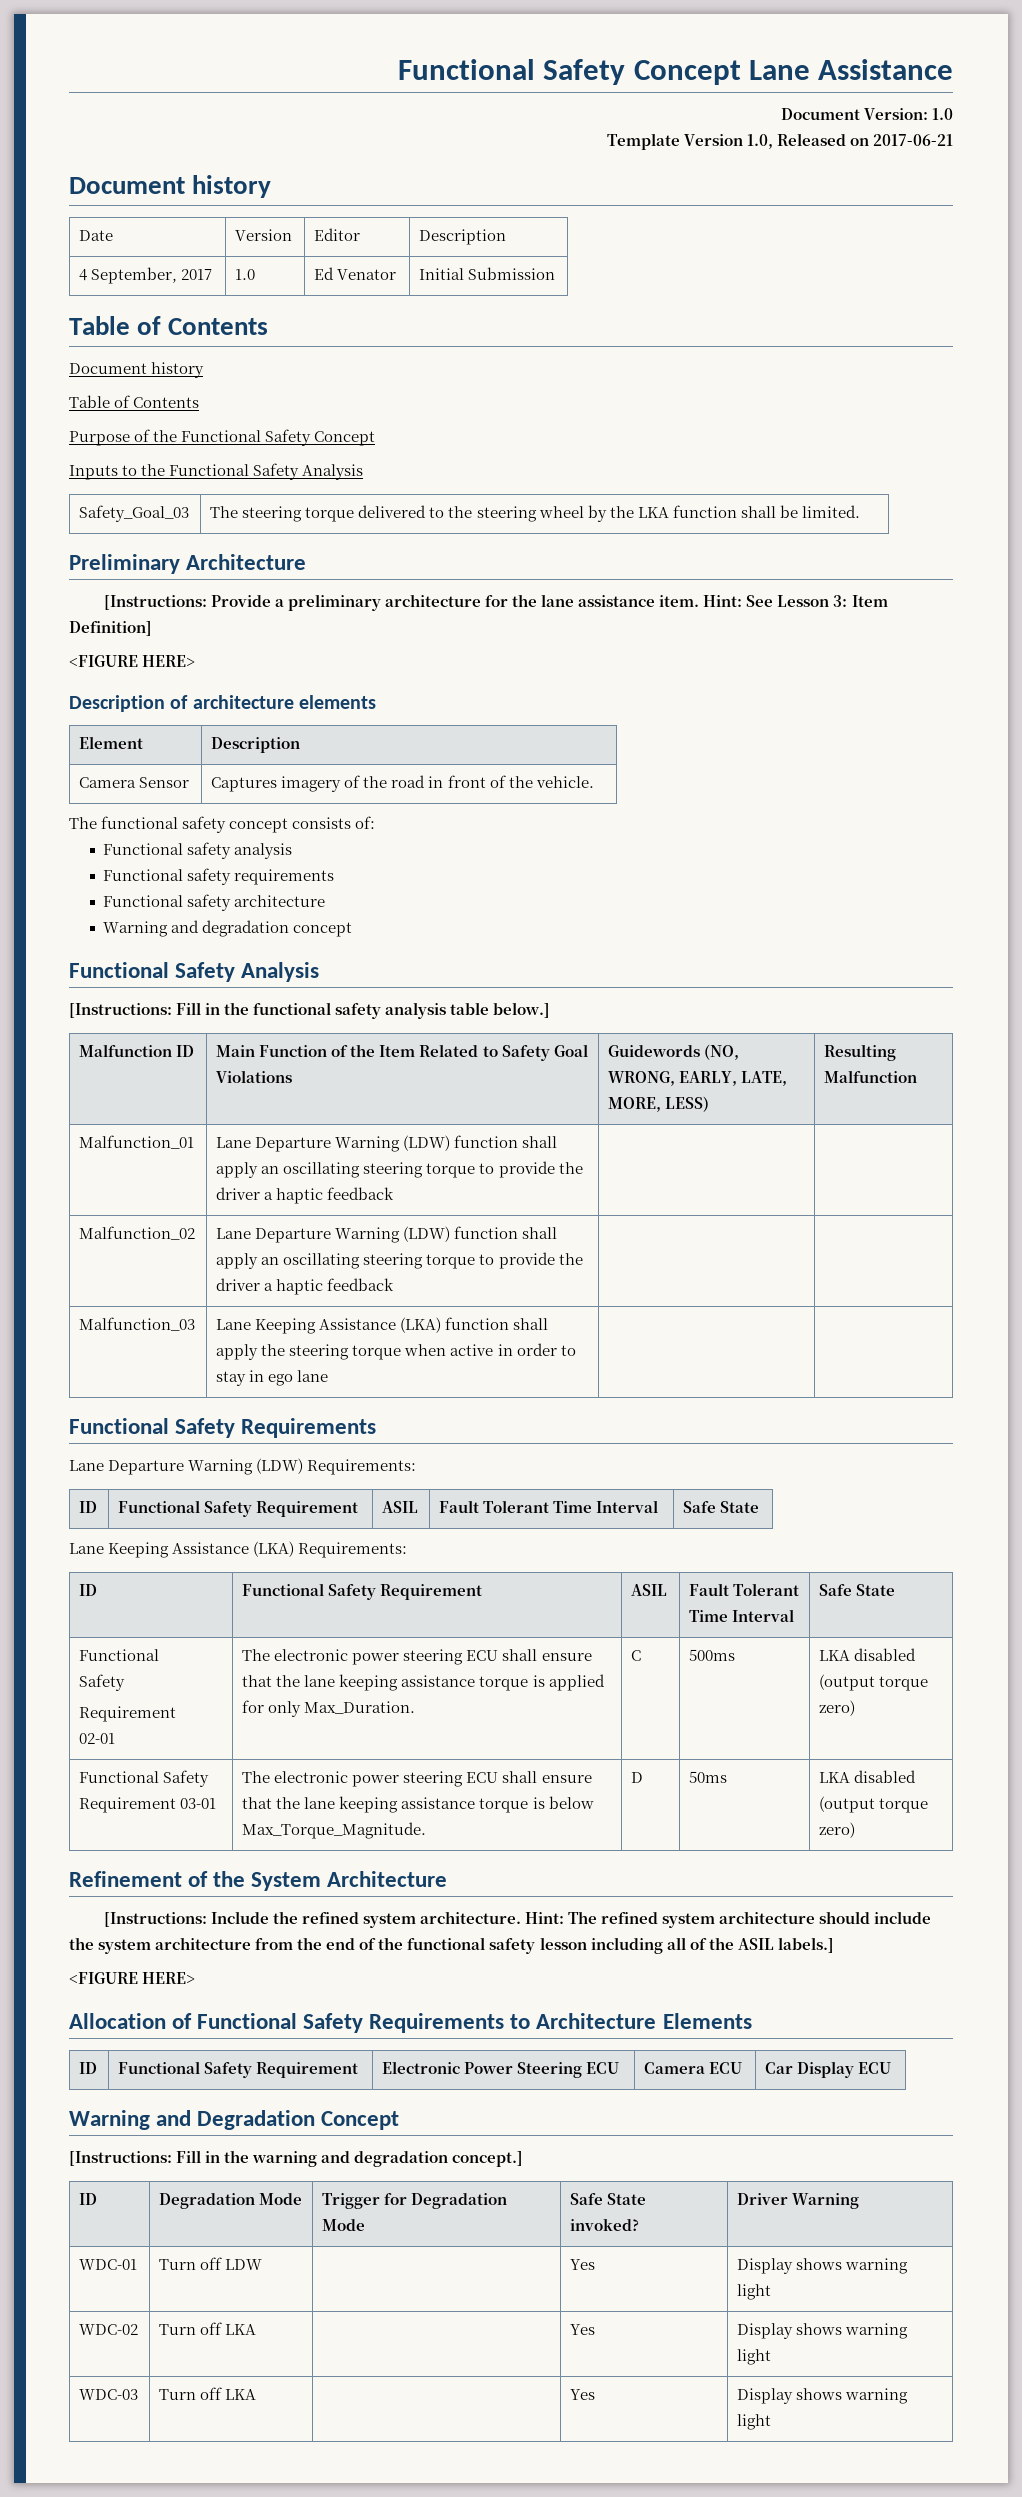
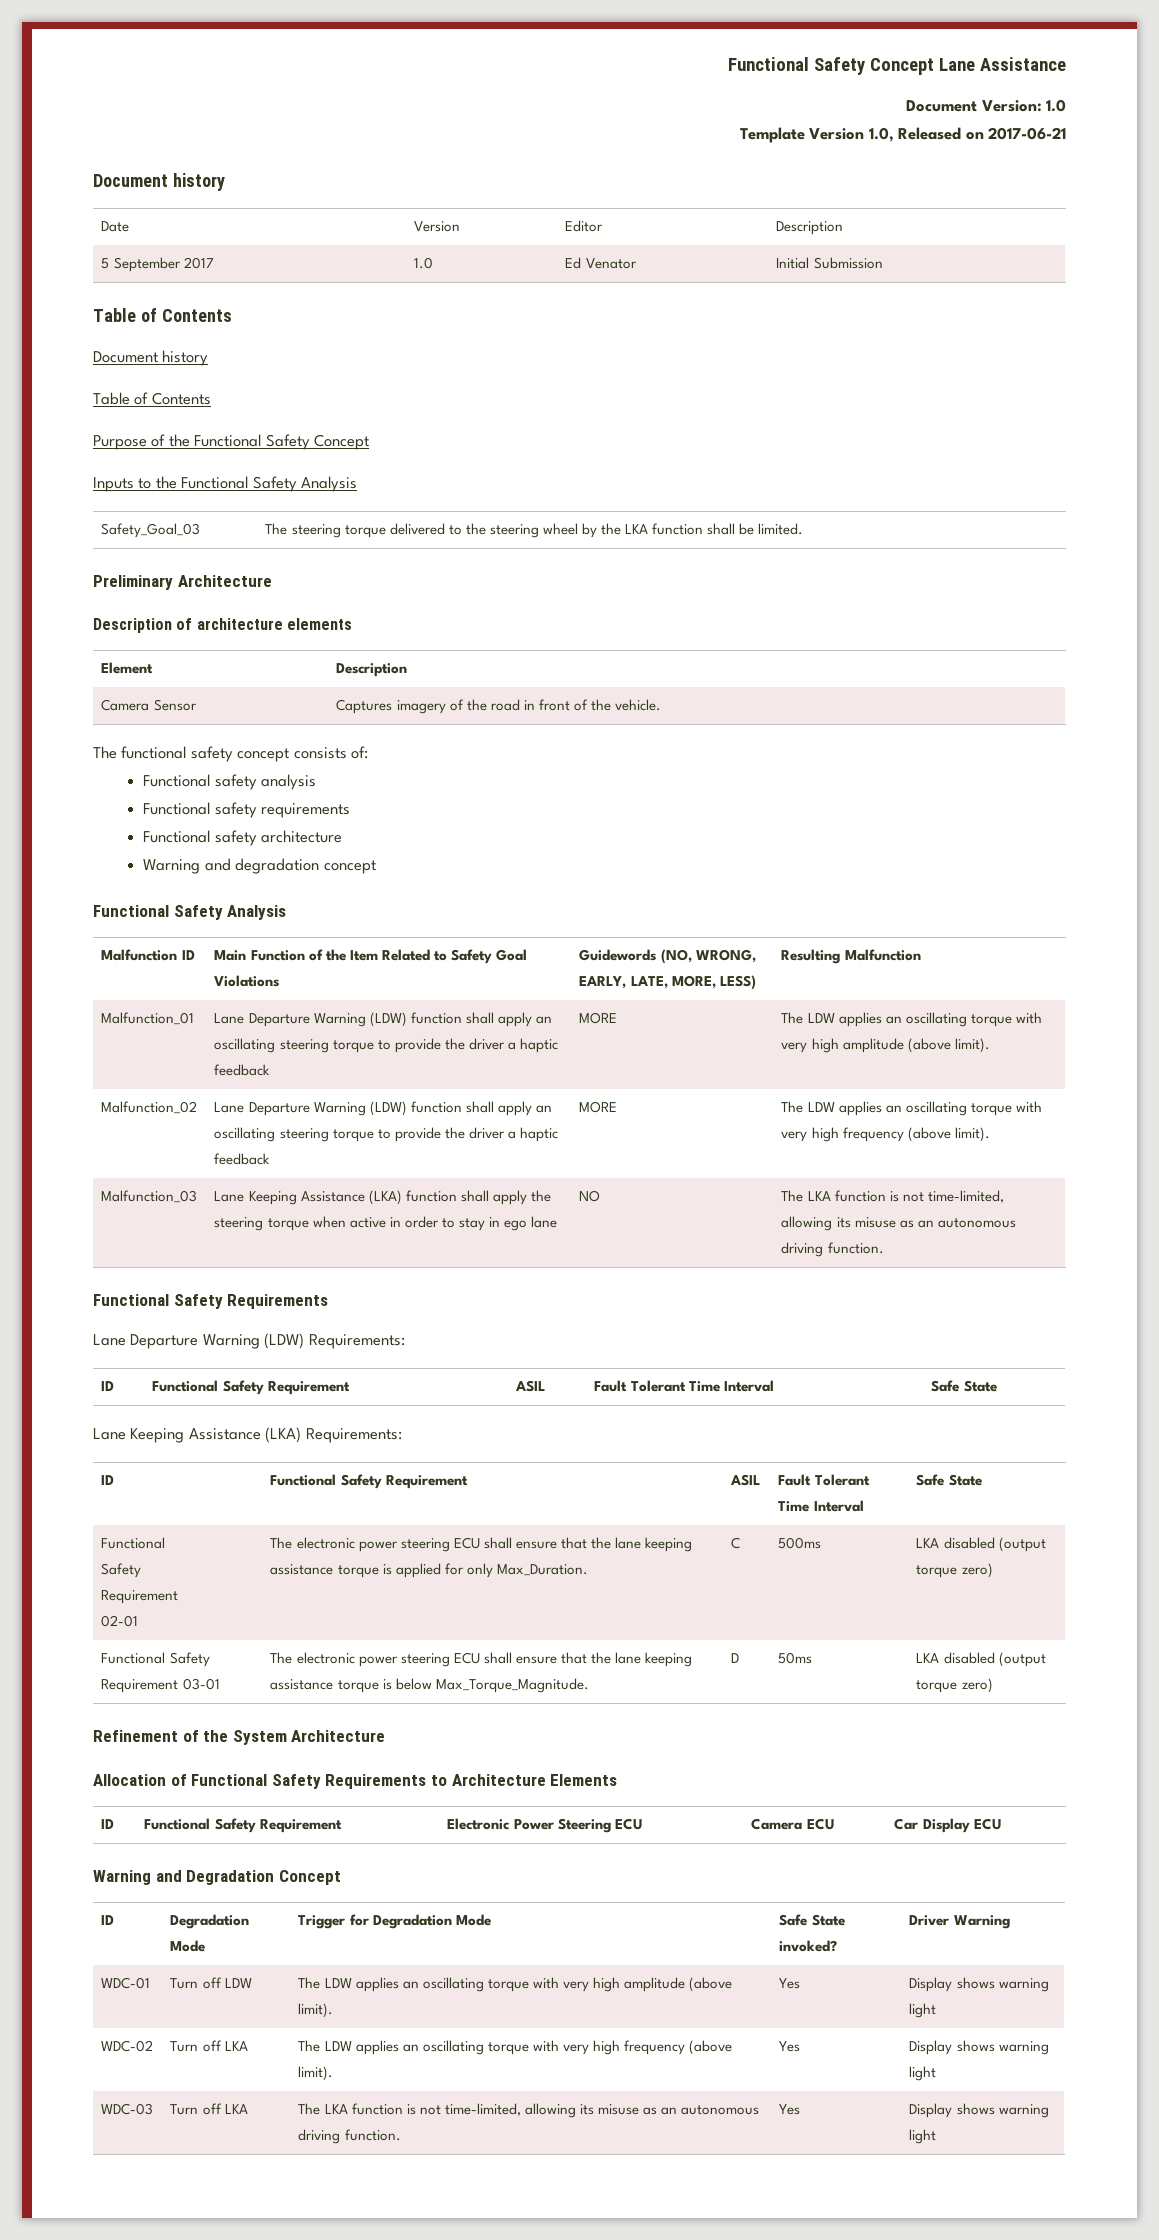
- 4 September, 2017 | 1.0 | Ed Venator | Initial Submission
+ 5 September 2017 | 1.0 | Ed Venator | Initial Submission
- [Instructions: Provide a preliminary architecture for the lane assistance item. Hint: See Lesson 3: Item Definition]
- <FIGURE HERE>
- [Instructions: Fill in the functional safety analysis table below.]
- Malfunction_01 | Lane Departure Warning (LDW) function shall apply an oscillating steering torque to provide the driver a haptic feedback | |
+ Malfunction_01 | Lane Departure Warning (LDW) function shall apply an oscillating steering torque to provide the driver a haptic feedback | MORE | The LDW applies an oscillating torque with very high amplitude (above limit).
- Malfunction_02 | Lane Departure Warning (LDW) function shall apply an oscillating steering torque to provide the driver a haptic feedback | |
+ Malfunction_02 | Lane Departure Warning (LDW) function shall apply an oscillating steering torque to provide the driver a haptic feedback | MORE | The LDW applies an oscillating torque with very high frequency (above limit).
- Malfunction_03 | Lane Keeping Assistance (LKA) function shall apply the steering torque when active in order to stay in ego lane | |
+ Malfunction_03 | Lane Keeping Assistance (LKA) function shall apply the steering torque when active in order to stay in ego lane | NO | The LKA function is not time-limited, allowing its misuse as an autonomous driving function.
- [Instructions: Include the refined system architecture. Hint: The refined system architecture should include the system architecture from the end of the functional safety lesson including all of the ASIL labels.]
- <FIGURE HERE>
- [Instructions: Fill in the warning and degradation concept.]
- WDC-01 | Turn off LDW | | Yes | Display shows warning light
+ WDC-01 | Turn off LDW | The LDW applies an oscillating torque with very high amplitude (above limit). | Yes | Display shows warning light
- WDC-02 | Turn off LKA | | Yes | Display shows warning light
+ WDC-02 | Turn off LKA | The LDW applies an oscillating torque with very high frequency (above limit). | Yes | Display shows warning light
- WDC-03 | Turn off LKA | | Yes | Display shows warning light
+ WDC-03 | Turn off LKA | The LKA function is not time-limited, allowing its misuse as an autonomous driving function. | Yes | Display shows warning light

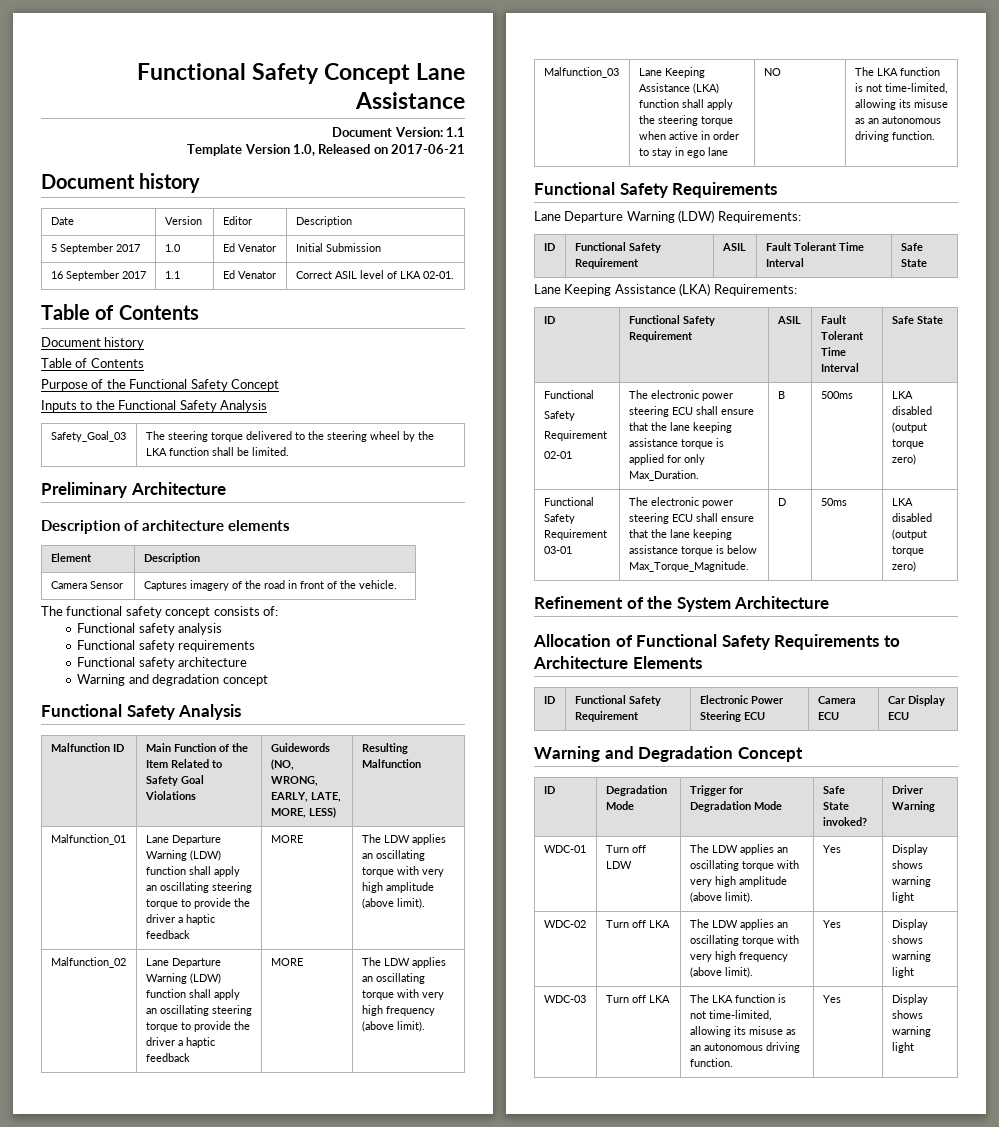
- Document Version: 1.0
+ Document Version: 1.1
+ 16 September 2017 | 1.1 | Ed Venator | Correct ASIL level of LKA 02-01.
  Lane Keeping Assistance (LKA) Requirements:
  ID | Functional Safety Requirement | ASIL | Fault Tolerant Time Interval | Safe State
  Functional
  Safety
  Requirement
- 02-01 | The electronic power steering ECU shall ensure that the lane keeping assistance torque is applied for only Max_Duration. | C | 500ms | LKA disabled (output torque zero)
+ 02-01 | The electronic power steering ECU shall ensure that the lane keeping assistance torque is applied for only Max_Duration. | B | 500ms | LKA disabled (output torque zero)

